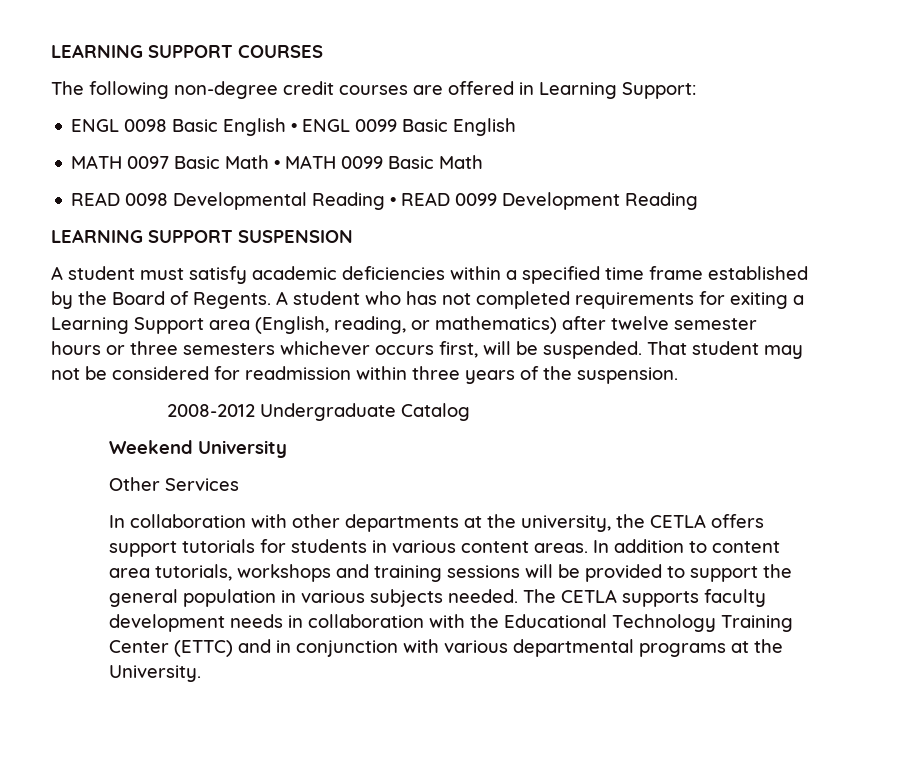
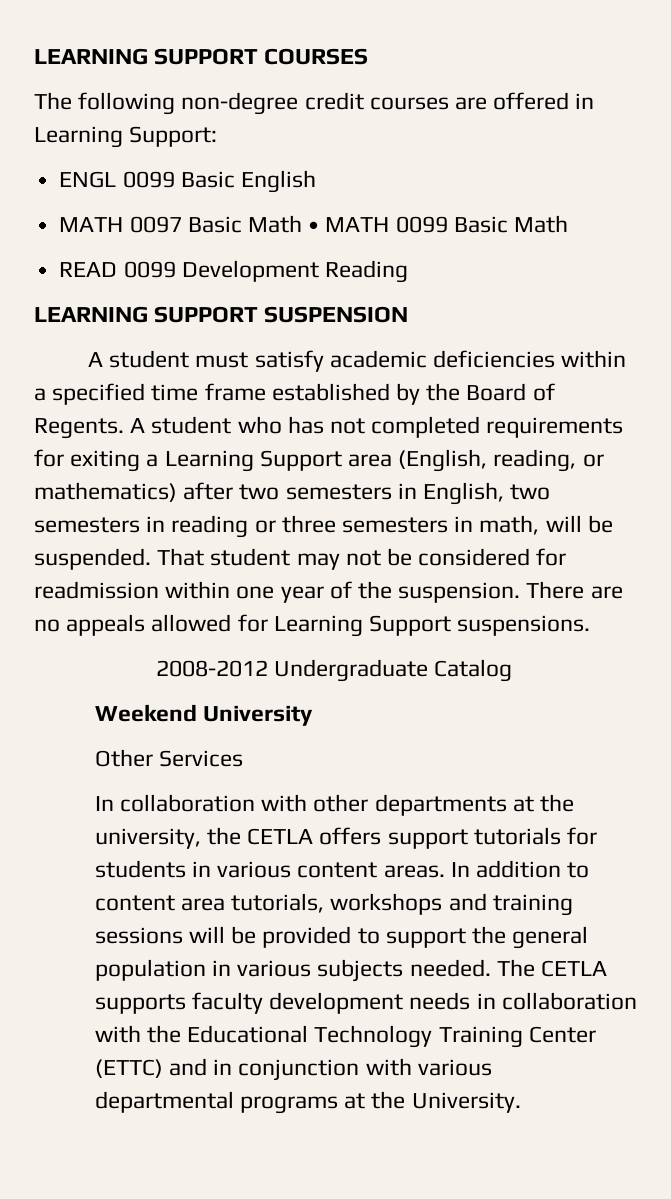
- ENGL 0098 Basic English • ENGL 0099 Basic English
+ ENGL 0099 Basic English
- READ 0098 Developmental Reading • READ 0099 Development Reading
+ READ 0099 Development Reading
- A student who has not completed requirements for exiting a Learning Support area (English, reading, or mathematics) after twelve semester hours or three semesters whichever occurs first, will be suspended.
+ A student who has not completed requirements for exiting a Learning Support area (English, reading, or mathematics) after two semesters in English, two semesters in reading or three semesters in math, will be suspended.
- That student may not be considered for readmission within three years of the suspension.
+ That student may not be considered for readmission within one year of the suspension. There are no appeals allowed for Learning Support suspensions.

